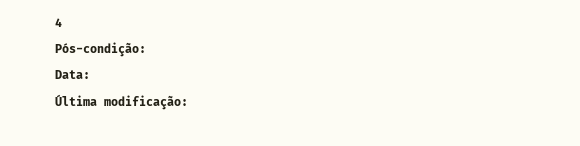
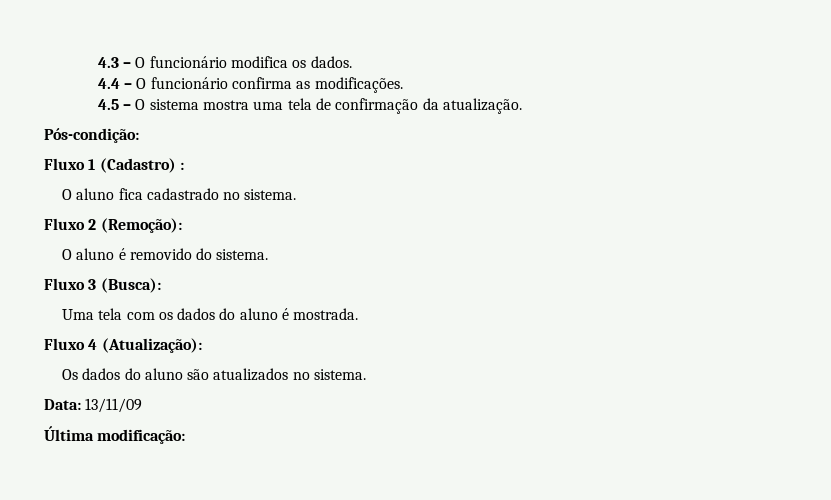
- 4
+ 4.3 – O funcionário modifica os dados.
+ 4.4 – O funcionário confirma as modificações.
+ 4.5 – O sistema mostra uma tela de confirmação da atualização.
  Pós-condição:
+ Fluxo 1 (Cadastro) :
+ O aluno fica cadastrado no sistema.
+ Fluxo 2 (Remoção):
+ O aluno é removido do sistema.
+ Fluxo 3 (Busca):
+ Uma tela com os dados do aluno é mostrada.
+ Fluxo 4 (Atualização):
+ Os dados do aluno são atualizados no sistema.
- Data:
+ Data: 13/11/09

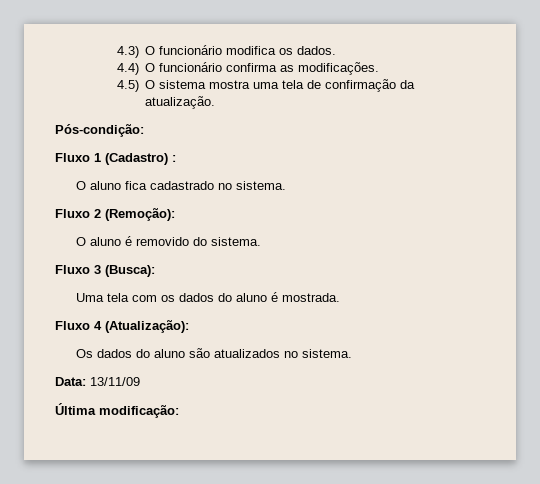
- 4.3 – O funcionário modifica os dados.
+ 4.3) O funcionário modifica os dados.
- 4.4 – O funcionário confirma as modificações.
+ 4.4) O funcionário confirma as modificações.
- 4.5 – O sistema mostra uma tela de confirmação da atualização.
+ 4.5) O sistema mostra uma tela de confirmação da atualização.

